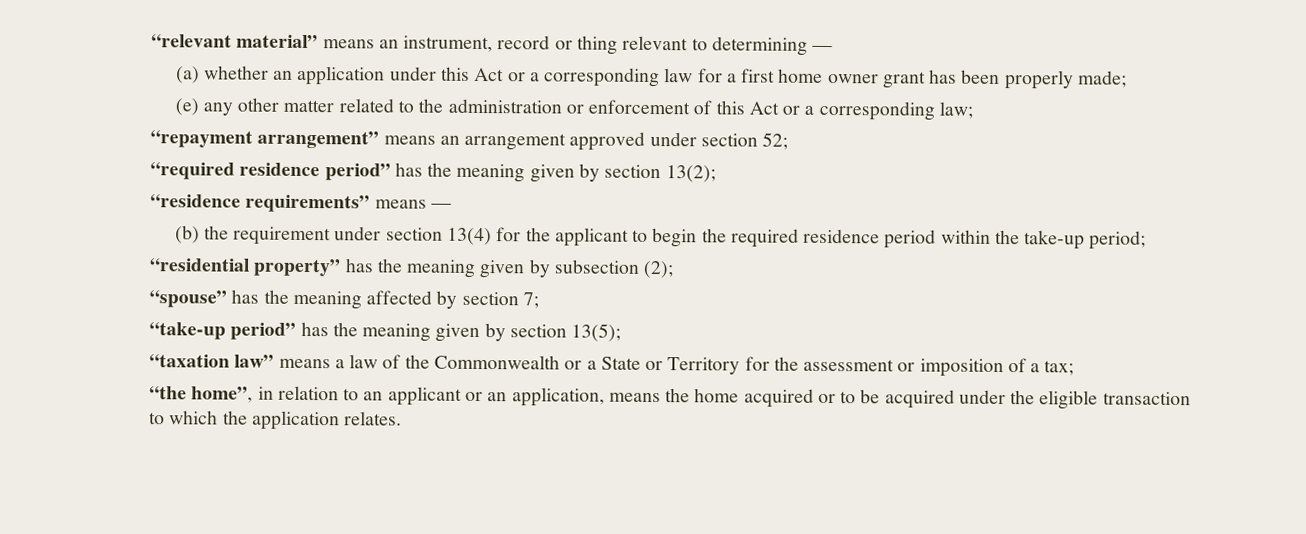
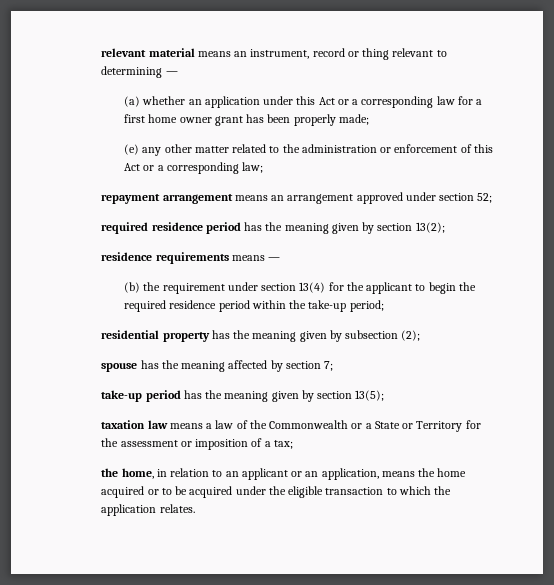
- “relevant material” means an instrument, record or thing relevant to determining —
+ relevant material means an instrument, record or thing relevant to determining —
- “repayment arrangement” means an arrangement approved under section 52;
+ repayment arrangement means an arrangement approved under section 52;
- “required residence period” has the meaning given by section 13(2);
+ required residence period has the meaning given by section 13(2);
- “residence requirements” means —
+ residence requirements means —
- “residential property” has the meaning given by subsection (2);
+ residential property has the meaning given by subsection (2);
- “spouse” has the meaning affected by section 7;
+ spouse has the meaning affected by section 7;
- “take-up period” has the meaning given by section 13(5);
+ take-up period has the meaning given by section 13(5);
- “taxation law” means a law of the Commonwealth or a State or Territory for the assessment or imposition of a tax;
+ taxation law means a law of the Commonwealth or a State or Territory for the assessment or imposition of a tax;
- “the home”, in relation to an applicant or an application, means the home acquired or to be acquired under the eligible transaction to which the application relates.
+ the home, in relation to an applicant or an application, means the home acquired or to be acquired under the eligible transaction to which the application relates.

